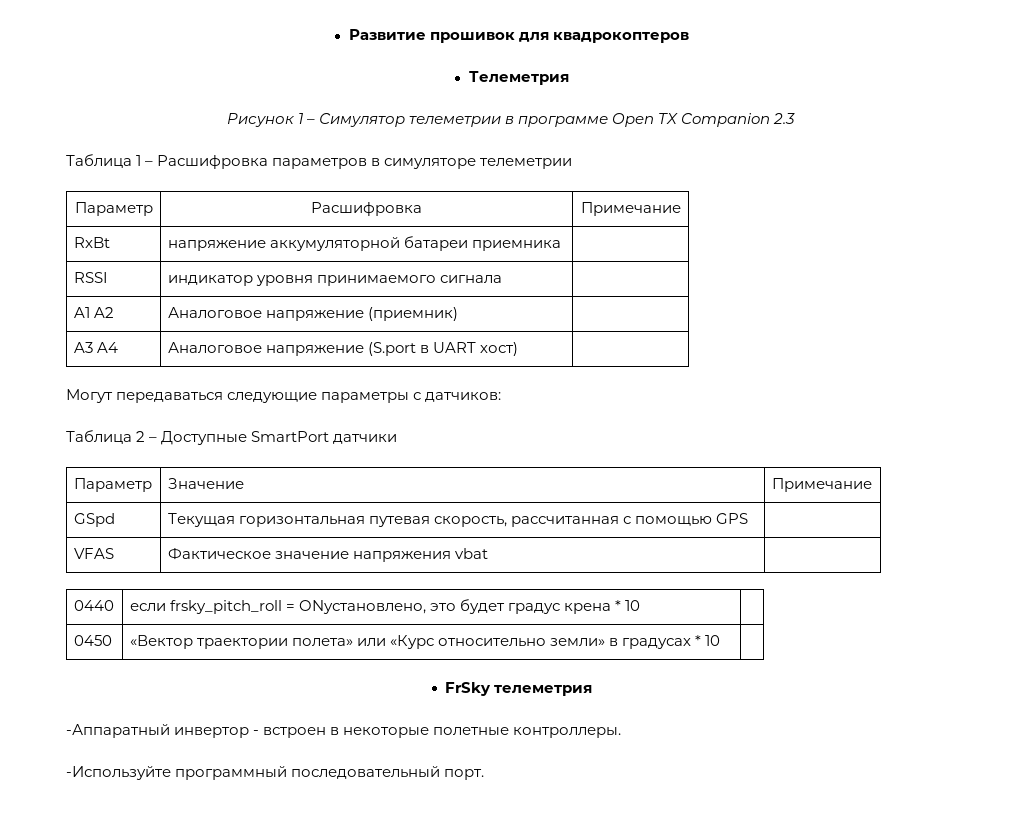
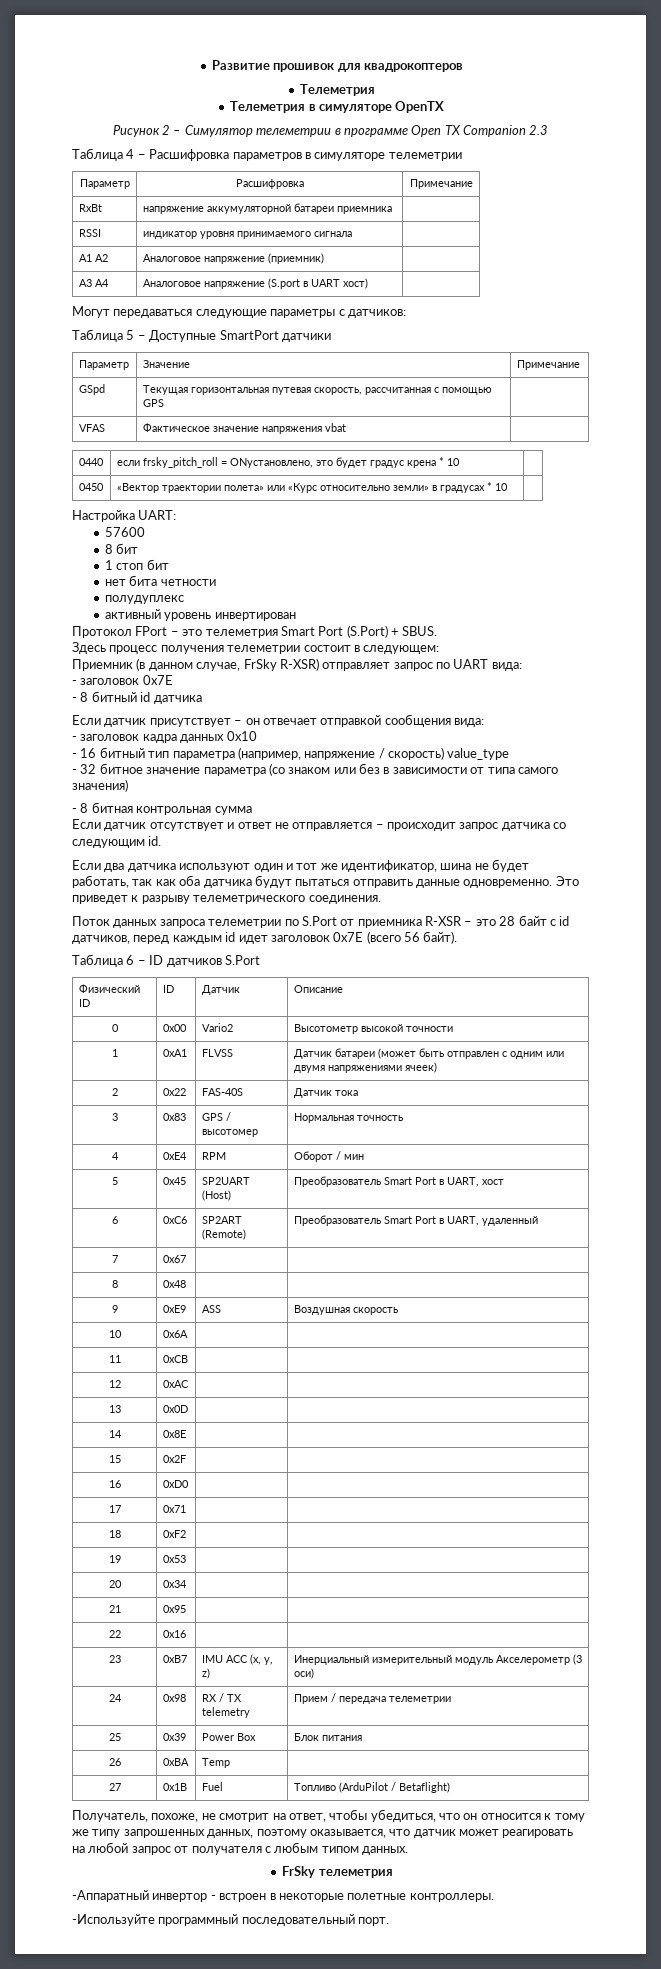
+ Телеметрия в симуляторе OpenTX
- Рисунок 1 – Симулятор телеметрии в программе Open TX Companion 2.3
+ Рисунок 2 – Симулятор телеметрии в программе Open TX Companion 2.3
- Таблица 1 – Расшифровка параметров в симуляторе телеметрии
+ Таблица 4 – Расшифровка параметров в симуляторе телеметрии
- Таблица 2 – Доступные SmartPort датчики
+ Таблица 5 – Доступные SmartPort датчики
+ Настройка UART:
+ 57600
+ 8 бит
+ 1 стоп бит
+ нет бита четности
+ полудуплекс
+ активный уровень инвертирован
+ Протокол FPort – это телеметрия Smart Port (S.Port) + SBUS.
+ Здесь процесс получения телеметрии состоит в следующем:
+ Приемник (в данном случае, FrSky R-XSR) отправляет запрос по UART вида:
+ - заголовок 0x7E
+ - 8 битный id датчика
+ Если датчик присутствует – он отвечает отправкой сообщения вида:
+ - заголовок кадра данных 0x10
+ - 16 битный тип параметра (например, напряжение / скорость) value_type
+ - 32 битное значение параметра (со знаком или без в зависимости от типа самого значения)
+ - 8 битная контрольная сумма
+ Если датчик отсутствует и ответ не отправляется – происходит запрос датчика со следующим id.
+ Если два датчика используют один и тот же идентификатор, шина не будет работать, так как оба датчика будут пытаться отправить данные одновременно. Это приведет к разрыву телеметрического соединения.
+ Поток данных запроса телеметрии по S.Port от приемника R-XSR – это 28 байт с id датчиков, перед каждым id идет заголовок 0x7E (всего 56 байт).
+ Таблица 6 – ID датчиков S.Port
+ Физический ID | ID | Датчик | Описание
+ 0 | 0x00 | Vario2 | Высотометр высокой точности
+ 1 | 0xA1 | FLVSS | Датчик батареи (может быть отправлен с одним или двумя напряжениями ячеек)
+ 2 | 0x22 | FAS-40S | Датчик тока
+ 3 | 0x83 | GPS / высотомер | Нормальная точность
+ 4 | 0xE4 | RPM | Оборот / мин
+ 5 | 0x45 | SP2UART (Host) | Преобразователь Smart Port в UART, хост
+ 6 | 0xC6 | SP2ART (Remote) | Преобразователь Smart Port в UART, удаленный
+ 7 | 0x67 | |
+ 8 | 0x48 | |
+ 9 | 0xE9 | ASS | Воздушная скорость
+ 10 | 0x6A | |
+ 11 | 0xCB | |
+ 12 | 0xAC | |
+ 13 | 0x0D | |
+ 14 | 0x8E | |
+ 15 | 0x2F | |
+ 16 | 0xD0 | |
+ 17 | 0x71 | |
+ 18 | 0xF2 | |
+ 19 | 0x53 | |
+ 20 | 0x34 | |
+ 21 | 0x95 | |
+ 22 | 0x16 | |
+ 23 | 0xB7 | IMU ACC (x, y, z) | Инерциальный измерительный модуль Акселерометр (3 оси)
+ 24 | 0x98 | RX / TX telemetry | Прием / передача телеметрии
+ 25 | 0x39 | Power Box | Блок питания
+ 26 | 0xBA | Temp |
+ 27 | 0x1B | Fuel | Топливо (ArduPilot / Betaflight)
+ Получатель, похоже, не смотрит на ответ, чтобы убедиться, что он относится к тому же типу запрошенных данных, поэтому оказывается, что датчик может реагировать на любой запрос от получателя с любым типом данных.

